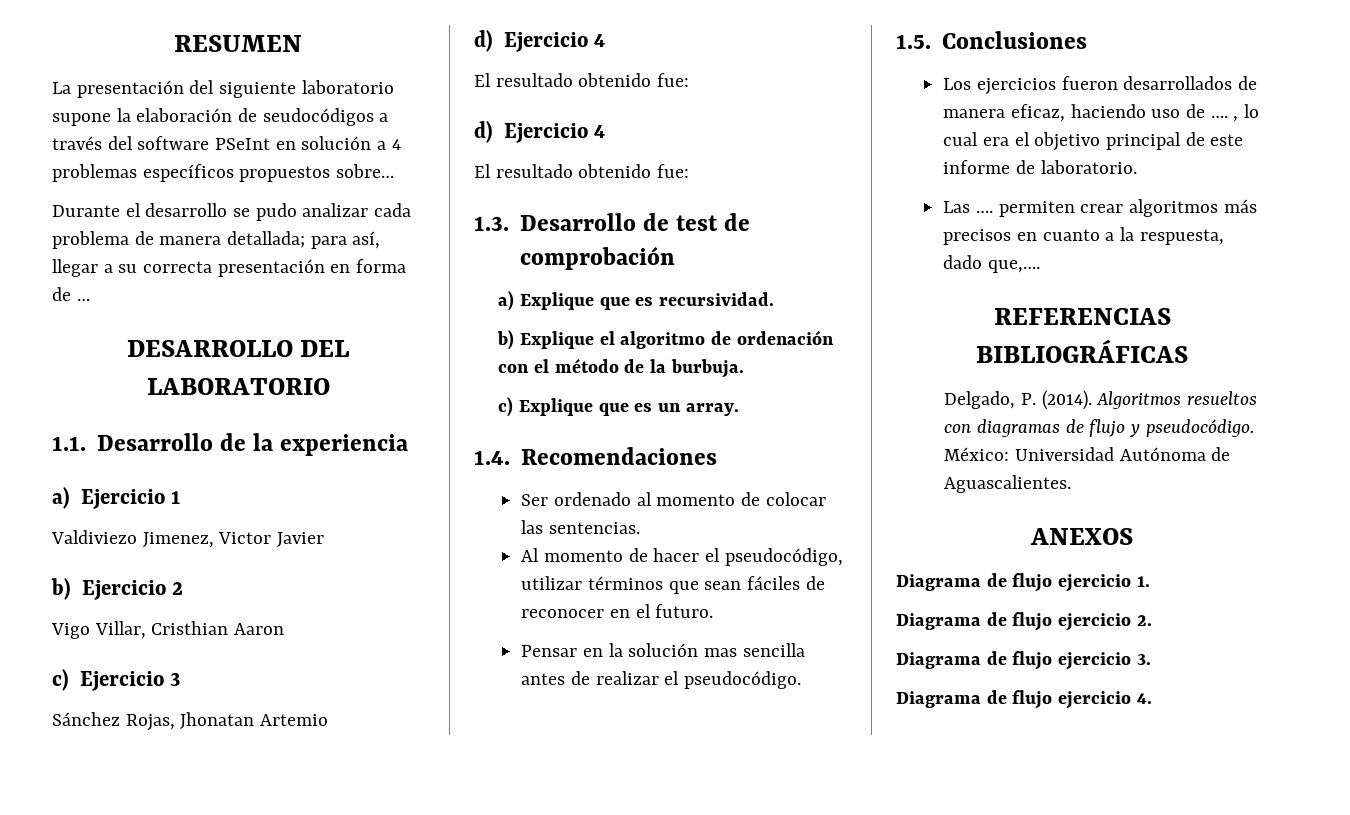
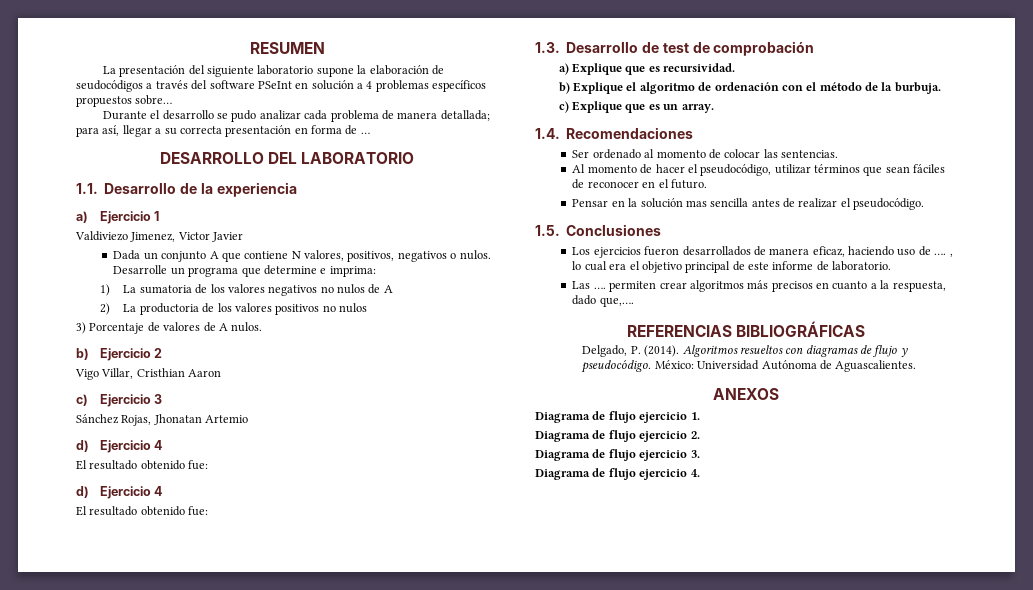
+ Dada un conjunto A que contiene N valores, positivos, negativos o nulos. Desarrolle un programa que determine e imprima:
+ 1) La sumatoria de los valores negativos no nulos de A
+ 2) La productoria de los valores positivos no nulos
+ 3) Porcentaje de valores de A nulos.

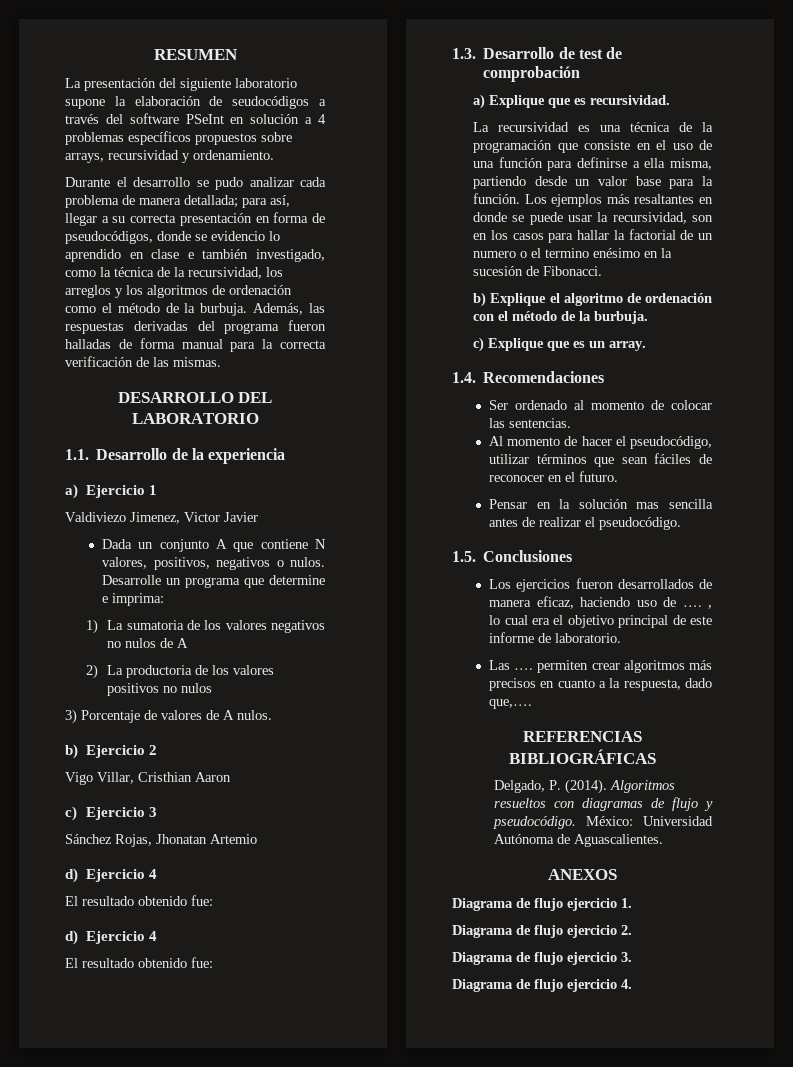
- La presentación del siguiente laboratorio supone la elaboración de seudocódigos a través del software PSeInt en solución a 4 problemas específicos propuestos sobre…
+ La presentación del siguiente laboratorio supone la elaboración de seudocódigos a través del software PSeInt en solución a 4 problemas específicos propuestos sobre arrays, recursividad y ordenamiento.
- Durante el desarrollo se pudo analizar cada problema de manera detallada; para así, llegar a su correcta presentación en forma de …
+ Durante el desarrollo se pudo analizar cada problema de manera detallada; para así, llegar a su correcta presentación en forma de pseudocódigos, donde se evidencio lo aprendido en clase e también investigado, como la técnica de la recursividad, los arreglos y los algoritmos de ordenación como el método de la burbuja. Además, las respuestas derivadas del programa fueron halladas de forma manual para la correcta verificación de las mismas.
+ La recursividad es una técnica de la programación que consiste en el uso de una función para definirse a ella misma, partiendo desde un valor base para la función. Los ejemplos más resaltantes en donde se puede usar la recursividad, son en los casos para hallar la factorial de un numero o el termino enésimo en la sucesión de Fibonacci.

